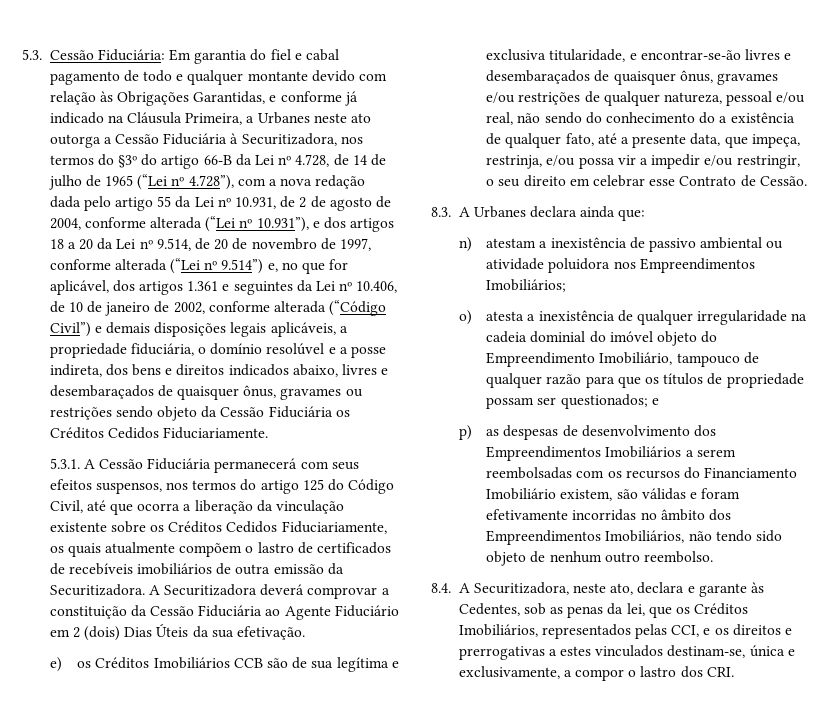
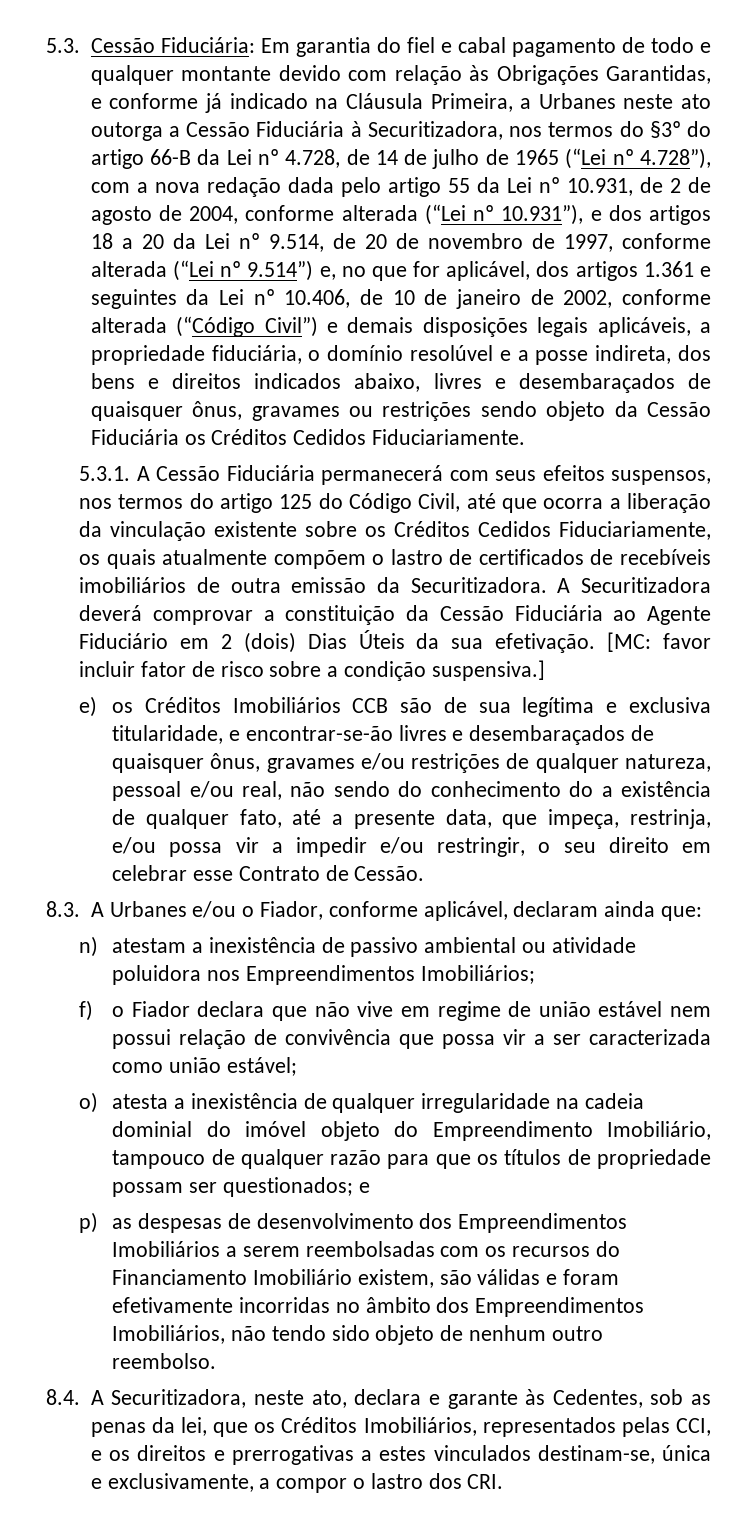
+ [MC: favor incluir fator de risco sobre a condição suspensiva.]
- 8.3. A Urbanes declara ainda que:
+ 8.3. A Urbanes e/ou o Fiador, conforme aplicável, declaram ainda que:
+ f) o Fiador declara que não vive em regime de união estável nem possui relação de convivência que possa vir a ser caracterizada como união estável;

